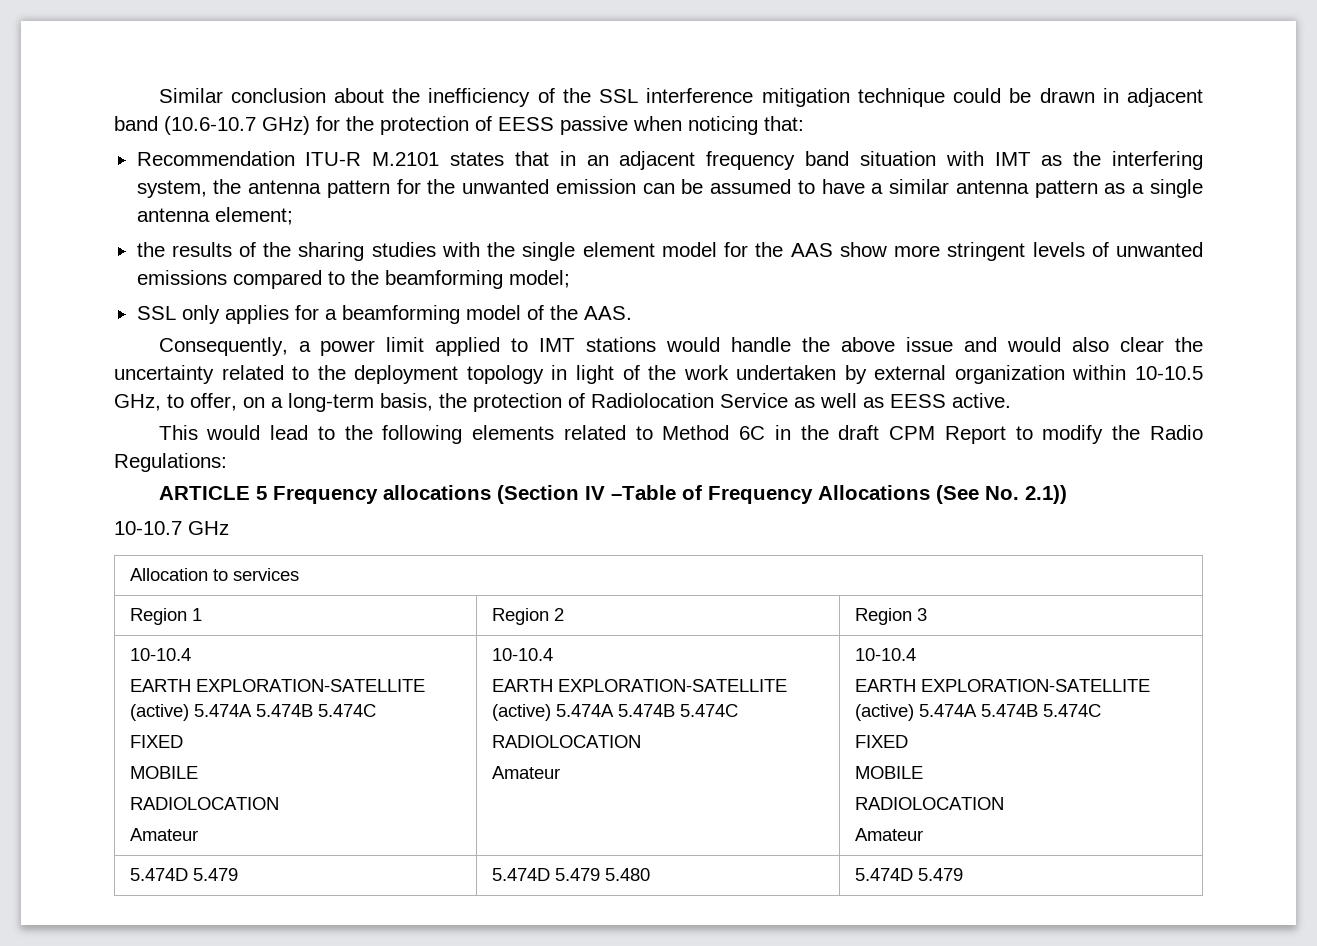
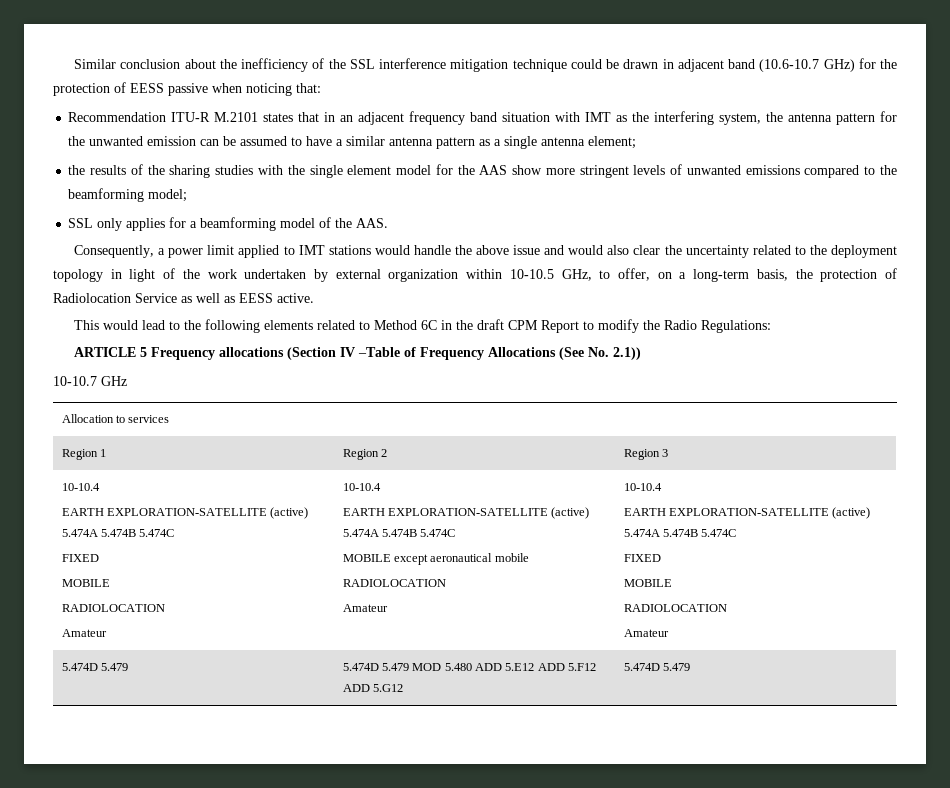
  Region 1 | Region 2 | Region 3
  10-10.4
  EARTH EXPLORATION-SATELLITE (active) 5.474A 5.474B 5.474C
  FIXED
  MOBILE
  RADIOLOCATION
  Amateur | 10-10.4
  EARTH EXPLORATION-SATELLITE (active) 5.474A 5.474B 5.474C
+ MOBILE except aeronautical mobile
- 5.474D 5.479 | 5.474D 5.479 5.480 | 5.474D 5.479
+ 5.474D 5.479 | 5.474D 5.479 MOD 5.480 ADD 5.E12 ADD 5.F12 ADD 5.G12 | 5.474D 5.479

